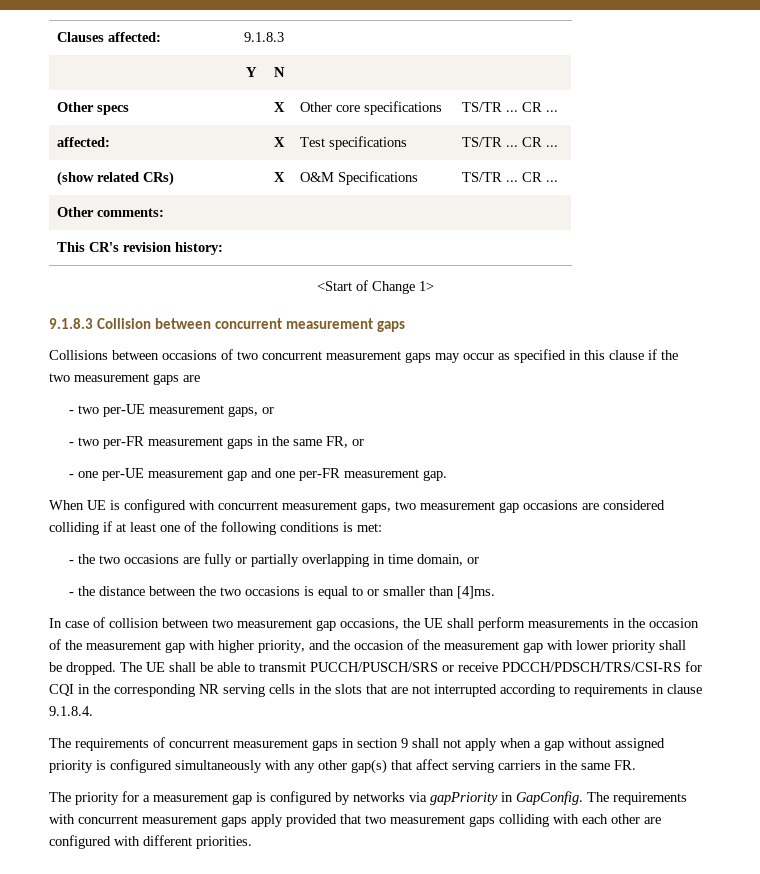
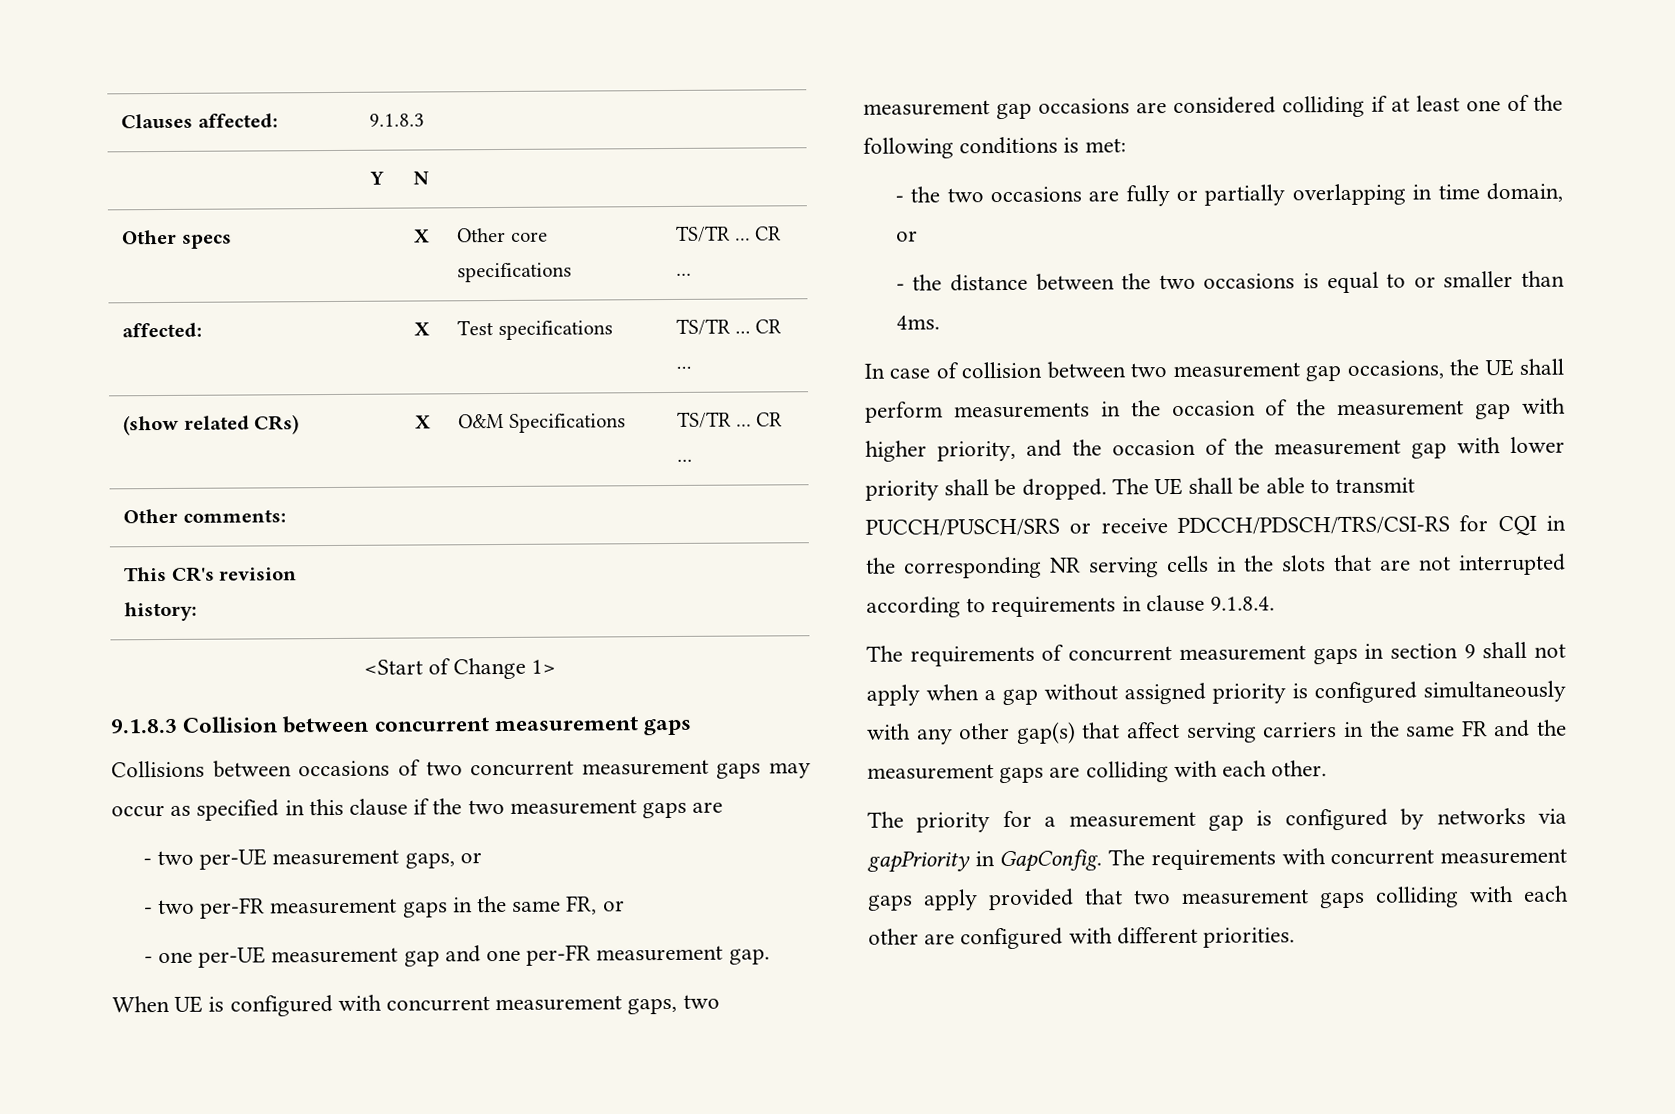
- - the distance between the two occasions is equal to or smaller than [4]ms.
+ - the distance between the two occasions is equal to or smaller than 4ms.
- The requirements of concurrent measurement gaps in section 9 shall not apply when a gap without assigned priority is configured simultaneously with any other gap(s) that affect serving carriers in the same FR.
+ The requirements of concurrent measurement gaps in section 9 shall not apply when a gap without assigned priority is configured simultaneously with any other gap(s) that affect serving carriers in the same FR and the measurement gaps are colliding with each other.

